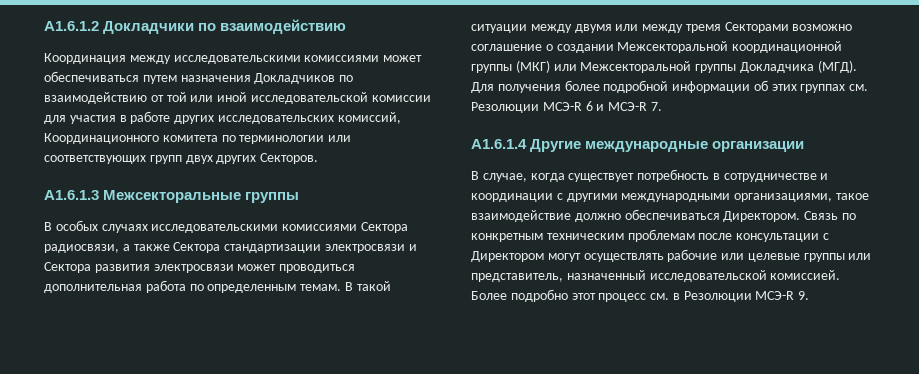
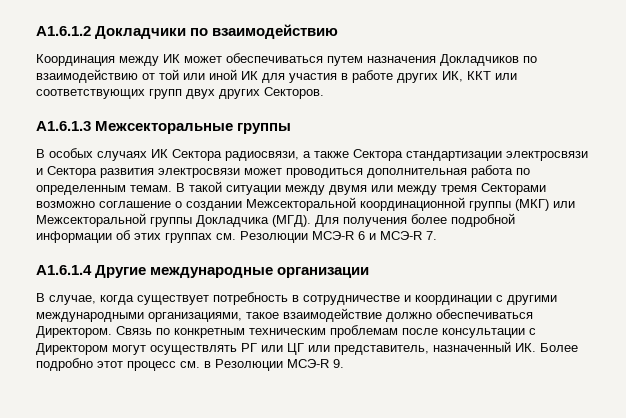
- Координация между исследовательскими комиссиями может обеспечиваться путем назначения Докладчиков по взаимодействию от той или иной исследовательской комиссии для участия в работе других исследовательских комиссий, Координационного комитета по терминологии или соответствующих групп двух других Секторов.
+ Координация между ИК может обеспечиваться путем назначения Докладчиков по взаимодействию от той или иной ИК для участия в работе других ИК, ККТ или соответствующих групп двух других Секторов.
- В особых случаях исследовательскими комиссиями Сектора радиосвязи, а также Сектора стандартизации электросвязи и Сектора развития электросвязи может проводиться дополнительная работа по определенным темам.
+ В особых случаях ИК Сектора радиосвязи, а также Сектора стандартизации электросвязи и Сектора развития электросвязи может проводиться дополнительная работа по определенным темам.
- Связь по конкретным техническим проблемам после консультации с Директором могут осуществлять рабочие или целевые группы или представитель, назначенный исследовательской комиссией. Более подробно этот процесс см. в Резолюции МСЭ-R 9.
+ Связь по конкретным техническим проблемам после консультации с Директором могут осуществлять РГ или ЦГ или представитель, назначенный ИК. Более подробно этот процесс см. в Резолюции МСЭ-R 9.

